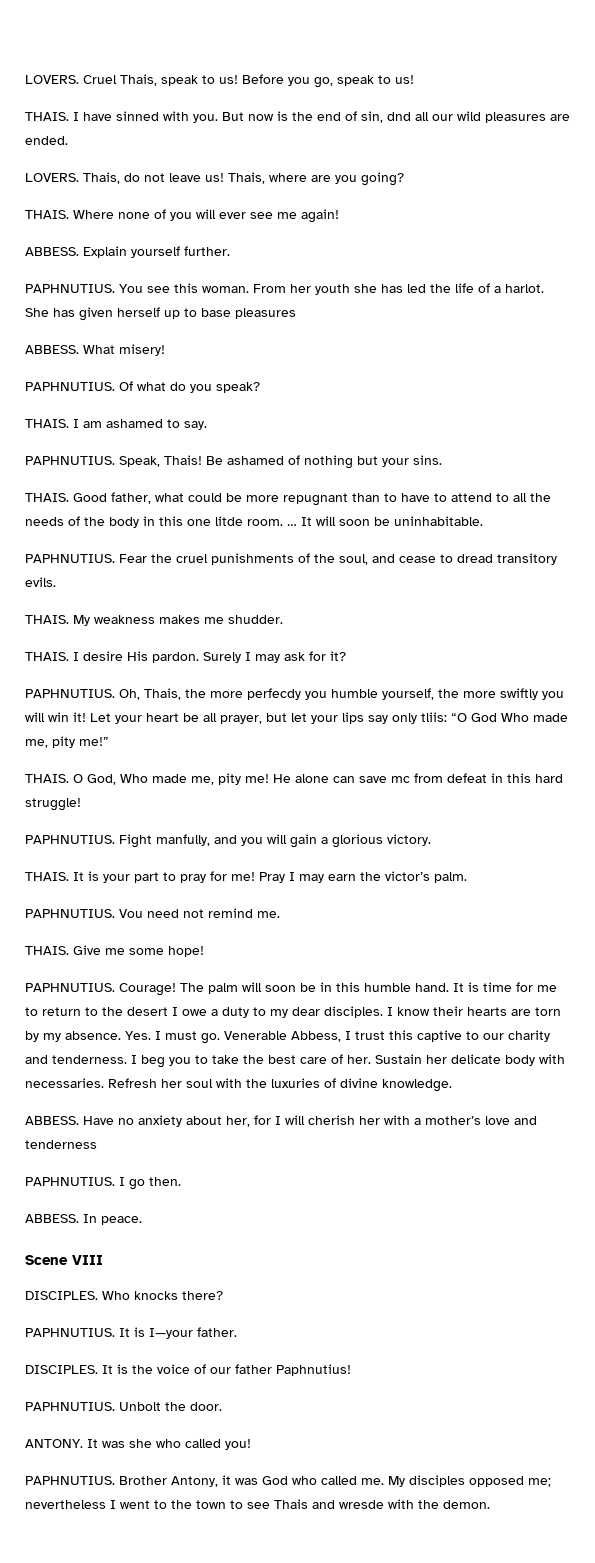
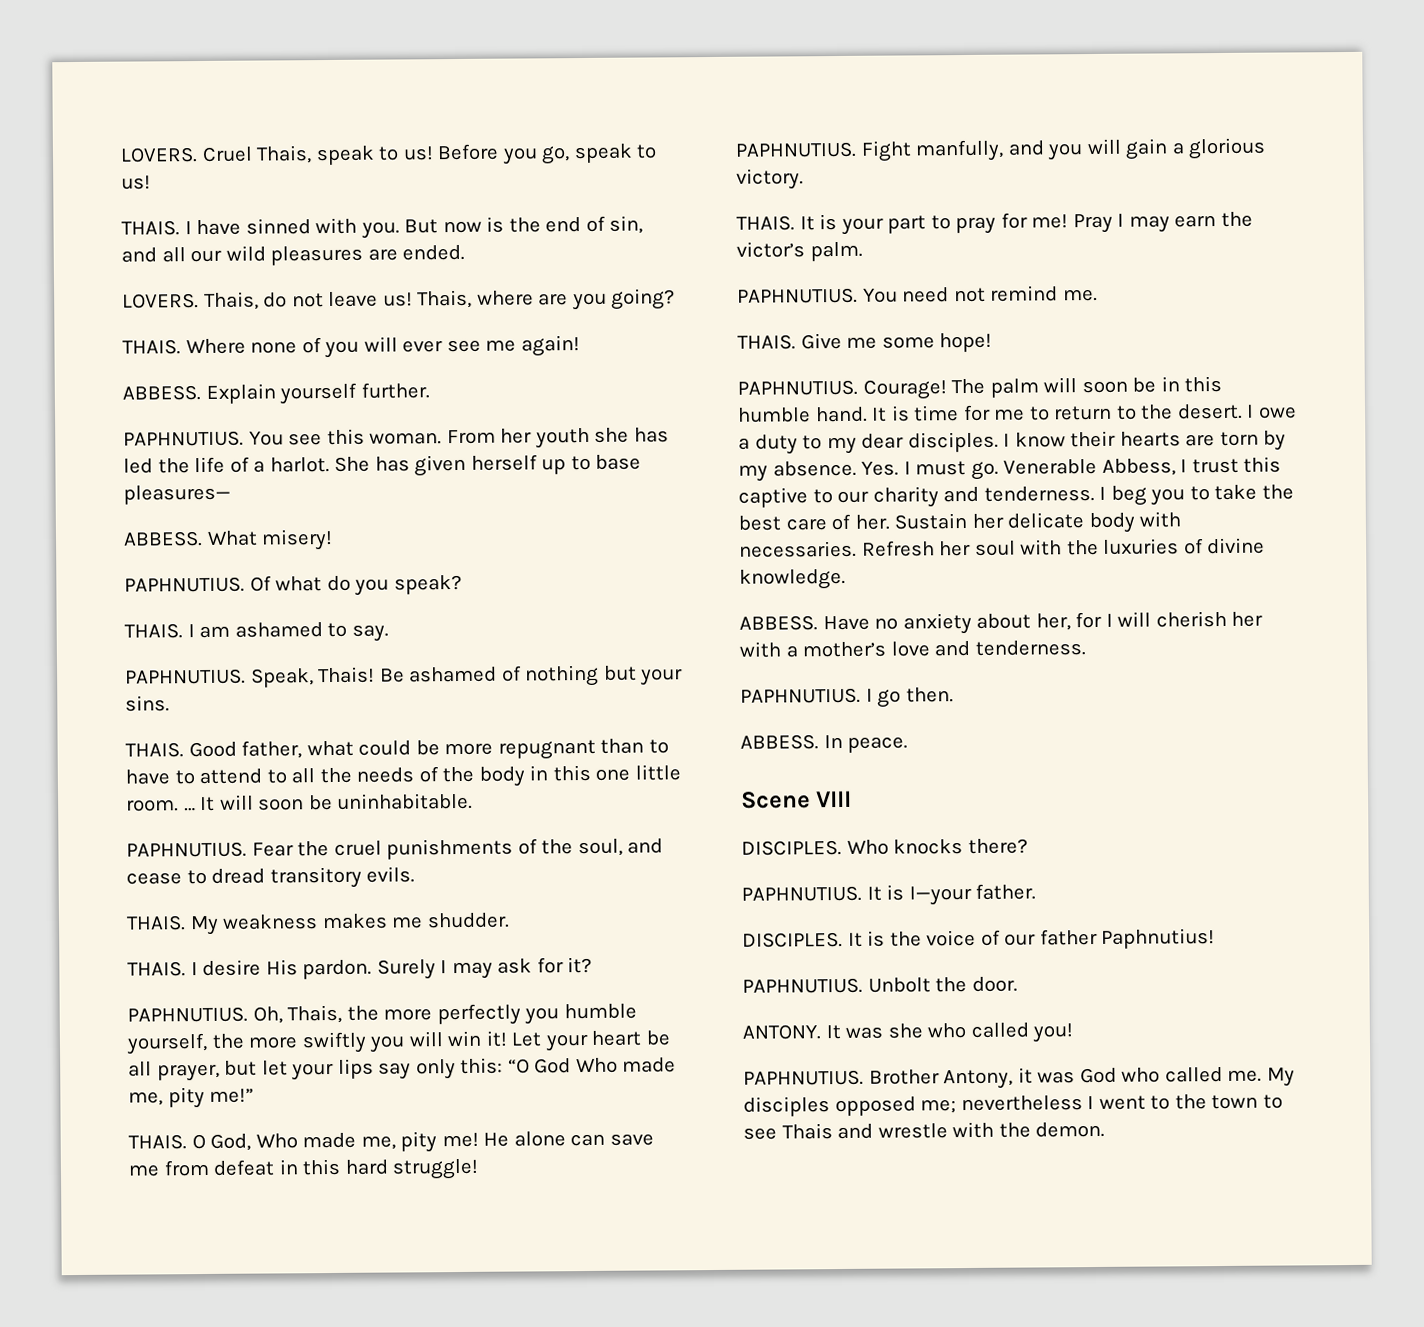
- But now is the end of sin, dnd all our wild pleasures are ended.
+ But now is the end of sin, and all our wild pleasures are ended.
- She has given herself up to base pleasures
+ She has given herself up to base pleasures—
- Good father, what could be more repugnant than to have to attend to all the needs of the body in this one litde room.
+ Good father, what could be more repugnant than to have to attend to all the needs of the body in this one little room.
- Oh, Thais, the more perfecdy you humble yourself, the more swiftly you will win it!
+ Oh, Thais, the more perfectly you humble yourself, the more swiftly you will win it!
- Let your heart be all prayer, but let your lips say only tliis: “O God Who made me, pity me!”
+ Let your heart be all prayer, but let your lips say only this: “O God Who made me, pity me!”
- He alone can save mc from defeat in this hard struggle!
+ He alone can save me from defeat in this hard struggle!
- Vou need not remind me.
+ You need not remind me.
- It is time for me to return to the desert I owe a duty to my dear disciples.
+ It is time for me to return to the desert. I owe a duty to my dear disciples.
- Have no anxiety about her, for I will cherish her with a mother’s love and tenderness
+ Have no anxiety about her, for I will cherish her with a mother’s love and tenderness.
- My disciples opposed me; nevertheless I went to the town to see Thais and wresde with the demon.
+ My disciples opposed me; nevertheless I went to the town to see Thais and wrestle with the demon.

